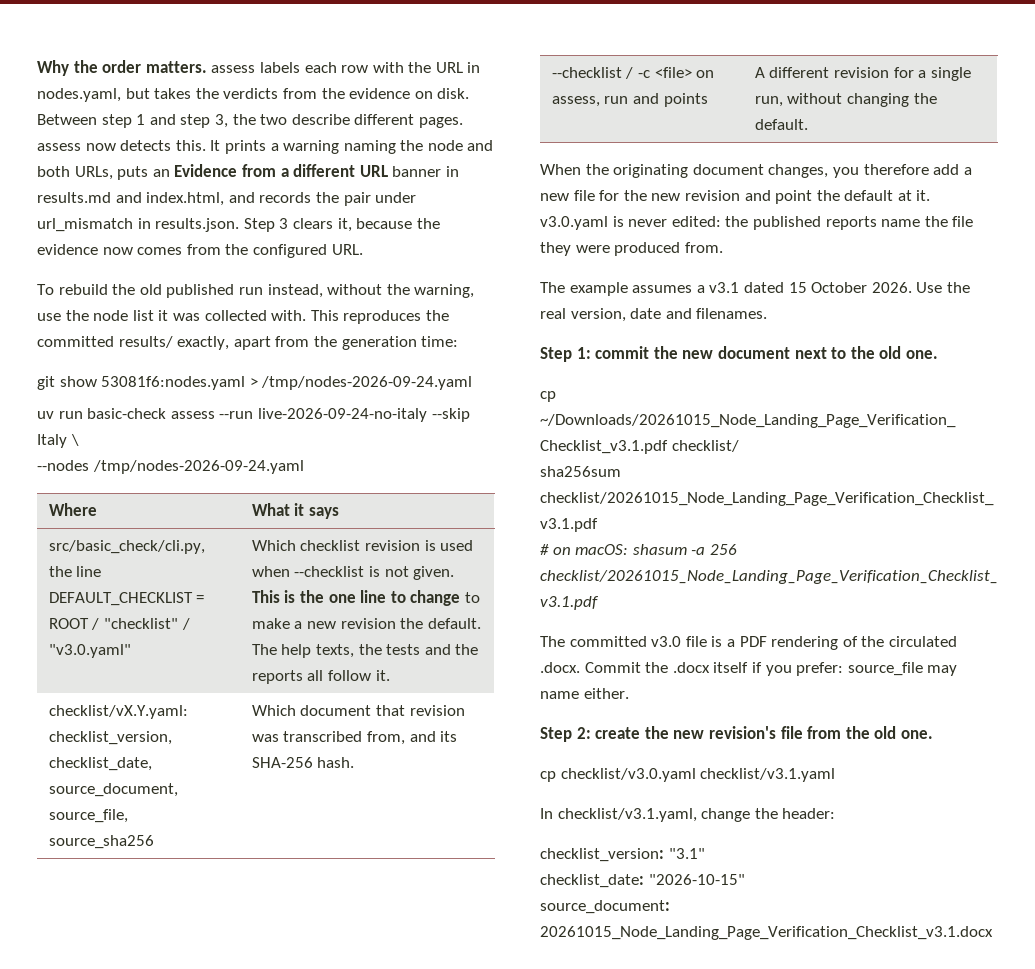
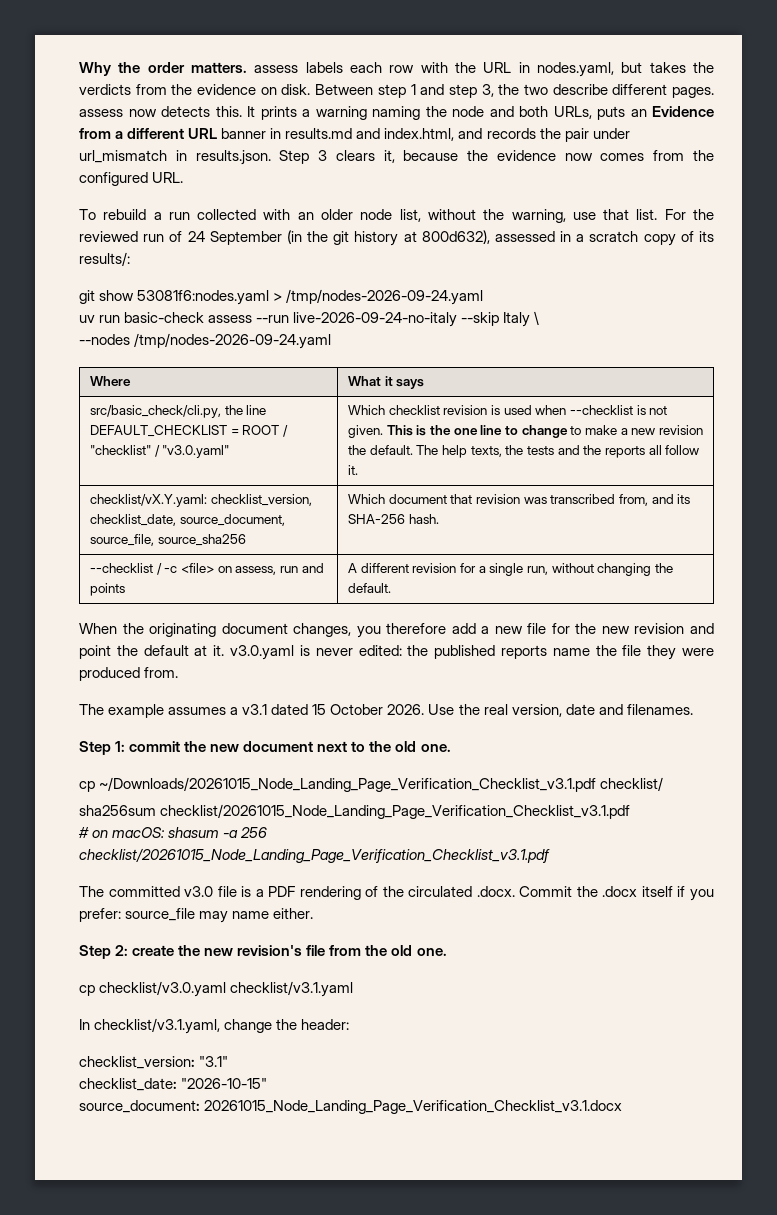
- To rebuild the old published run instead, without the warning, use the node list it was collected with. This reproduces the committed results/ exactly, apart from the generation time:
+ To rebuild a run collected with an older node list, without the warning, use that list. For the reviewed run of 24 September (in the git history at 800d632), assessed in a scratch copy of its results/:

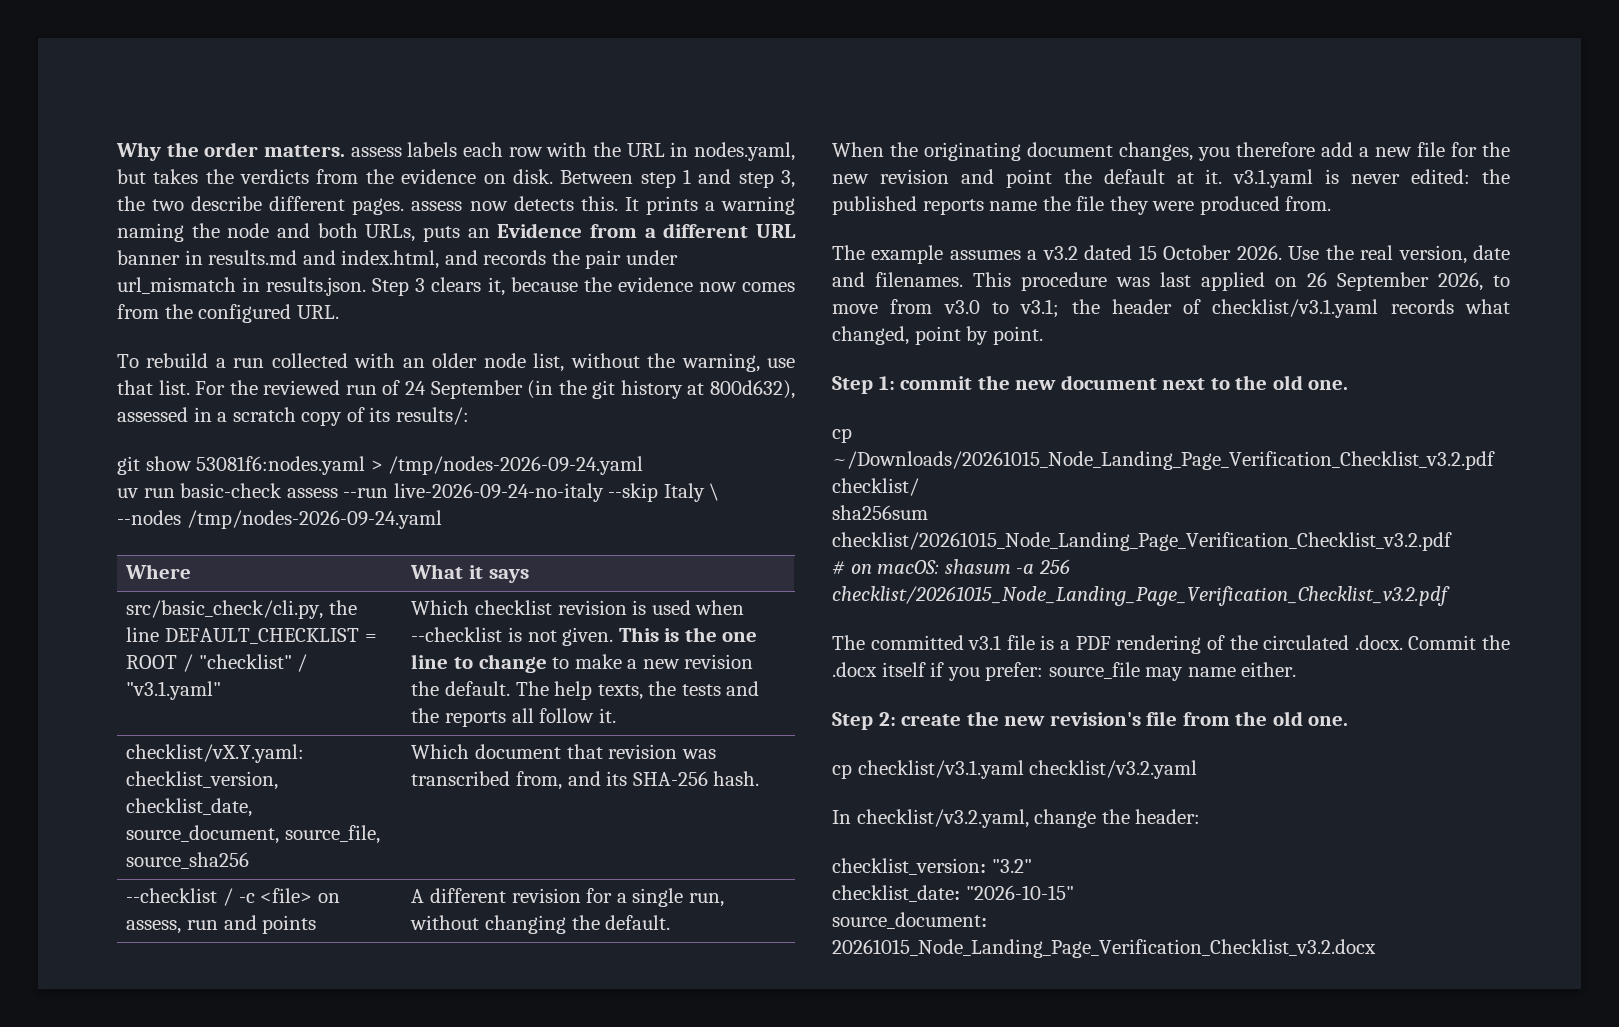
- src/basic_check/cli.py, the line DEFAULT_CHECKLIST = ROOT / "checklist" / "v3.0.yaml"
+ src/basic_check/cli.py, the line DEFAULT_CHECKLIST = ROOT / "checklist" / "v3.1.yaml"
- When the originating document changes, you therefore add a new file for the new revision and point the default at it. v3.0.yaml is never edited: the published reports name the file they were produced from.
+ When the originating document changes, you therefore add a new file for the new revision and point the default at it. v3.1.yaml is never edited: the published reports name the file they were produced from.
- The example assumes a v3.1 dated 15 October 2026.
+ The example assumes a v3.2 dated 15 October 2026.
+ This procedure was last applied on 26 September 2026, to move from v3.0 to v3.1; the header of checklist/v3.1.yaml records what changed, point by point.
- cp ~/Downloads/20261015_Node_Landing_Page_Verification_Checklist_v3.1.pdf checklist/
+ cp ~/Downloads/20261015_Node_Landing_Page_Verification_Checklist_v3.2.pdf checklist/
- sha256sum checklist/20261015_Node_Landing_Page_Verification_Checklist_v3.1.pdf
+ sha256sum checklist/20261015_Node_Landing_Page_Verification_Checklist_v3.2.pdf
- # on macOS: shasum -a 256 checklist/20261015_Node_Landing_Page_Verification_Checklist_v3.1.pdf
+ # on macOS: shasum -a 256 checklist/20261015_Node_Landing_Page_Verification_Checklist_v3.2.pdf
- The committed v3.0 file is a PDF rendering of the circulated .docx. Commit the .docx itself if you prefer: source_file may name either.
+ The committed v3.1 file is a PDF rendering of the circulated .docx. Commit the .docx itself if you prefer: source_file may name either.
- cp checklist/v3.0.yaml checklist/v3.1.yaml
+ cp checklist/v3.1.yaml checklist/v3.2.yaml
- In checklist/v3.1.yaml, change the header:
+ In checklist/v3.2.yaml, change the header:
- checklist_version: "3.1"
+ checklist_version: "3.2"
- source_document: 20261015_Node_Landing_Page_Verification_Checklist_v3.1.docx
+ source_document: 20261015_Node_Landing_Page_Verification_Checklist_v3.2.docx

